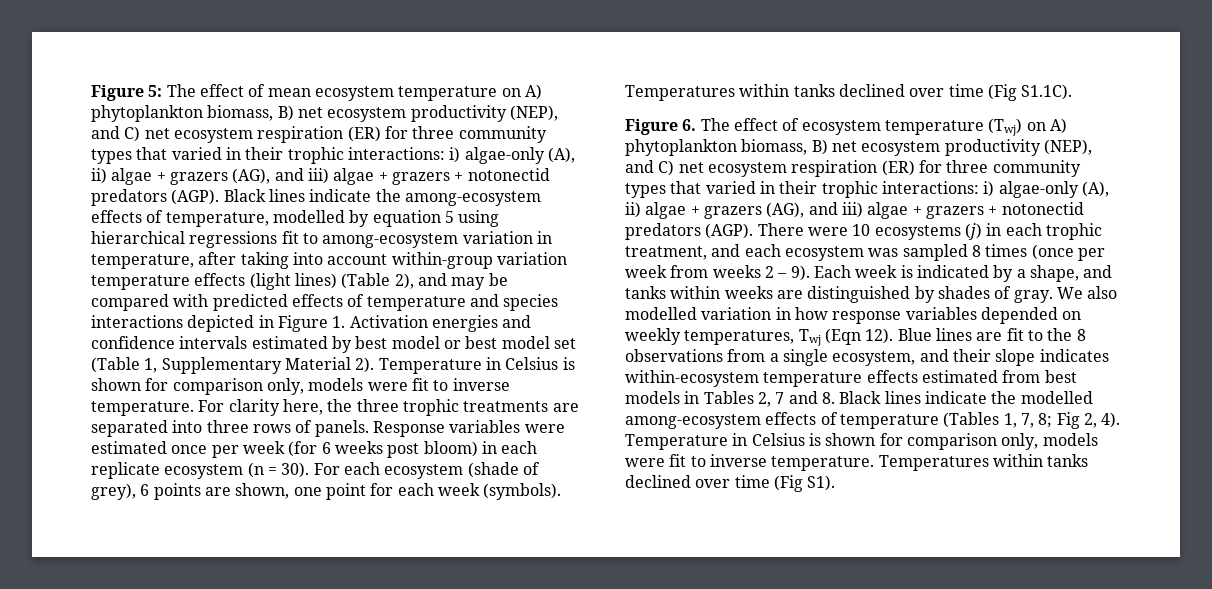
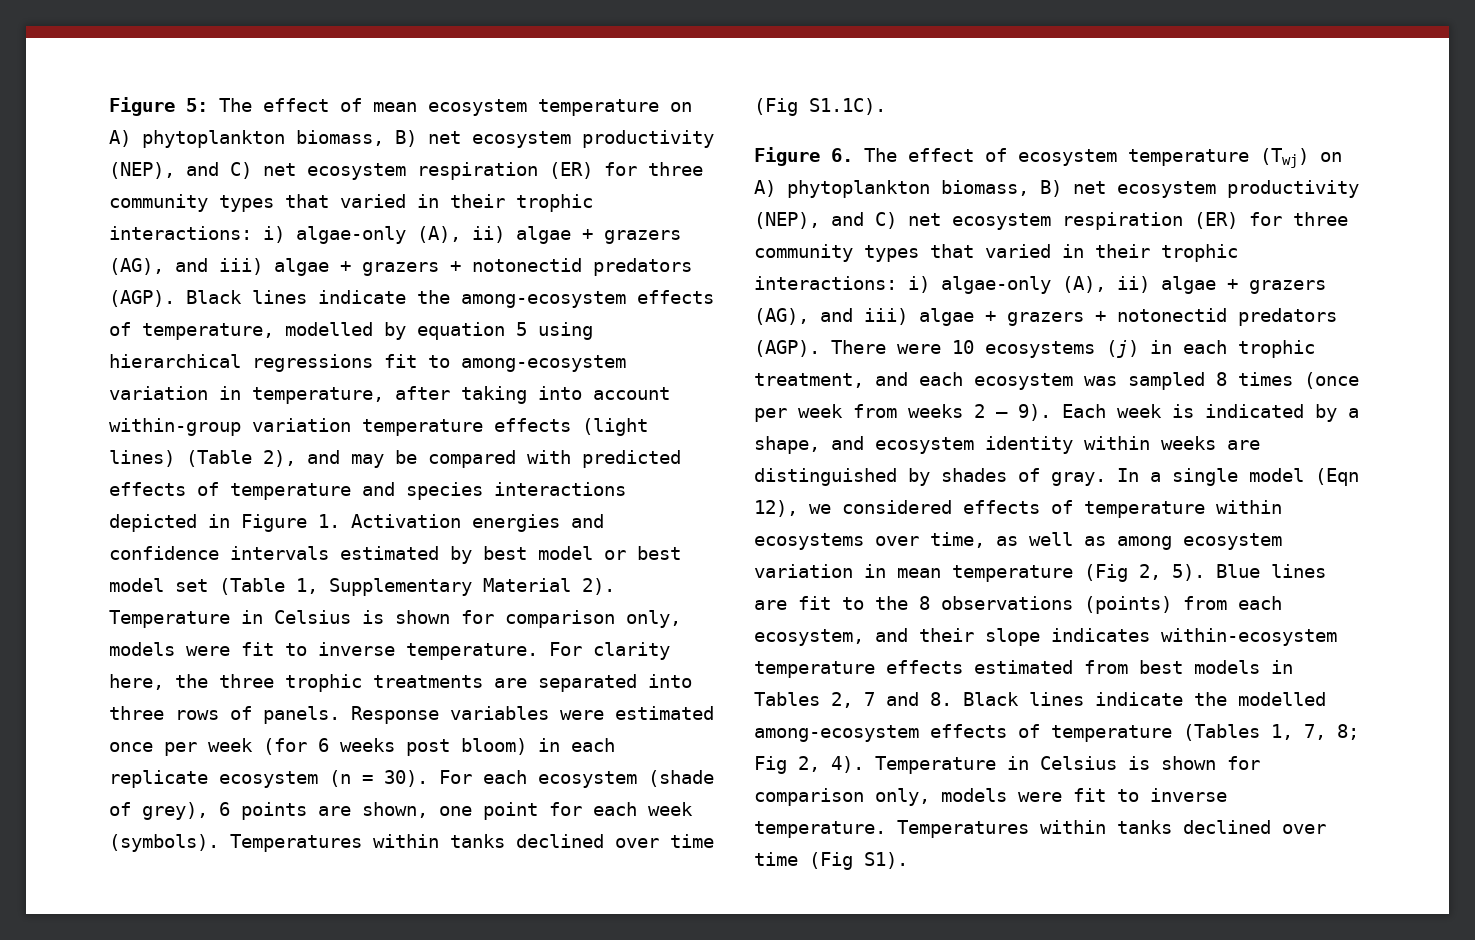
- Each week is indicated by a shape, and tanks within weeks are distinguished by shades of gray.
+ Each week is indicated by a shape, and ecosystem identity within weeks are distinguished by shades of gray.
- We also modelled variation in how response variables depended on weekly temperatures, Twj (Eqn 12).
+ In a single model (Eqn 12), we considered effects of temperature within ecosystems over time, as well as among ecosystem variation in mean temperature (Fig 2, 5).
- Blue lines are fit to the 8 observations from a single ecosystem, and their slope indicates within-ecosystem temperature effects estimated from best models in Tables 2, 7 and 8. Black lines indicate the modelled among-ecosystem effects of temperature (Tables 1, 7, 8; Fig 2, 4).
+ Blue lines are fit to the 8 observations (points) from each ecosystem, and their slope indicates within-ecosystem temperature effects estimated from best models in Tables 2, 7 and 8. Black lines indicate the modelled among-ecosystem effects of temperature (Tables 1, 7, 8; Fig 2, 4).

